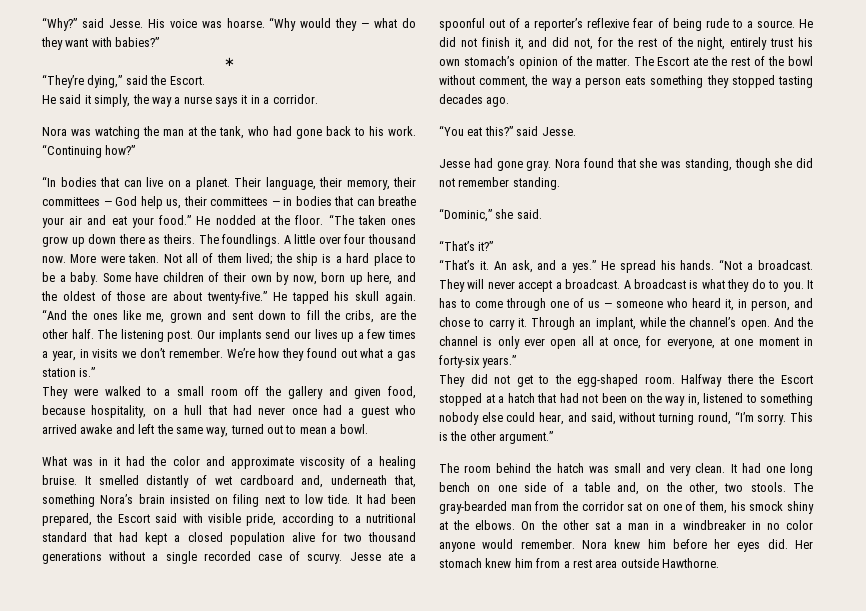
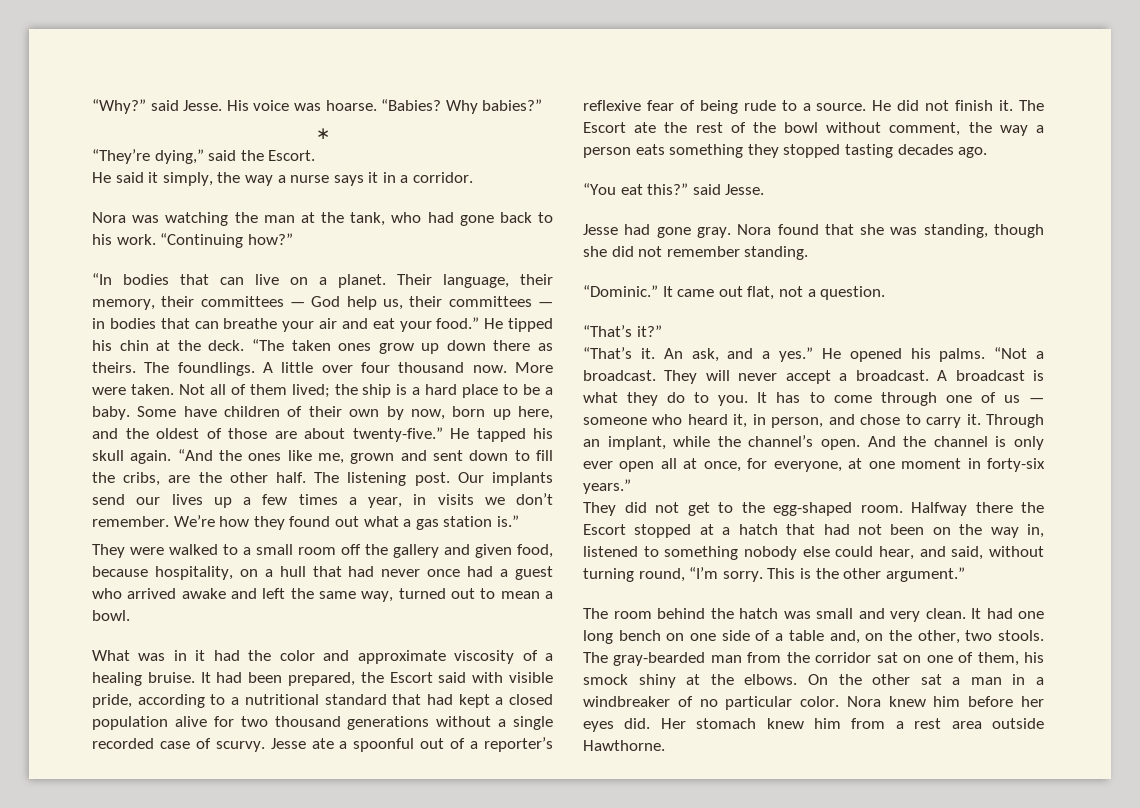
- “Why would they — what do they want with babies?”
+ “Babies? Why babies?”
- He nodded at the floor.
+ He tipped his chin at the deck.
- It smelled distantly of wet cardboard and, underneath that, something Nora’s brain insisted on filing next to low tide. It had been prepared, the Escort said with visible pride, according to a nutritional standard that had kept a closed population alive for two thousand generations without a single recorded case of scurvy.
+ It had been prepared, the Escort said with visible pride, according to a nutritional standard that had kept a closed population alive for two thousand generations without a single recorded case of scurvy.
- He did not finish it, and did not, for the rest of the night, entirely trust his own stomach’s opinion of the matter.
+ He did not finish it.
- “Dominic,” she said.
+ “Dominic.” It came out flat, not a question.
- He spread his hands.
+ He opened his palms.
- On the other sat a man in a windbreaker in no color anyone would remember.
+ On the other sat a man in a windbreaker of no particular color.

